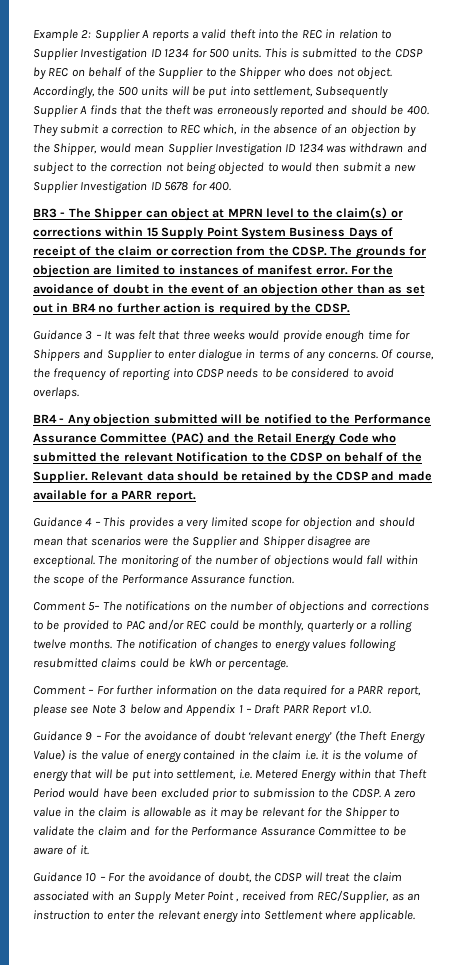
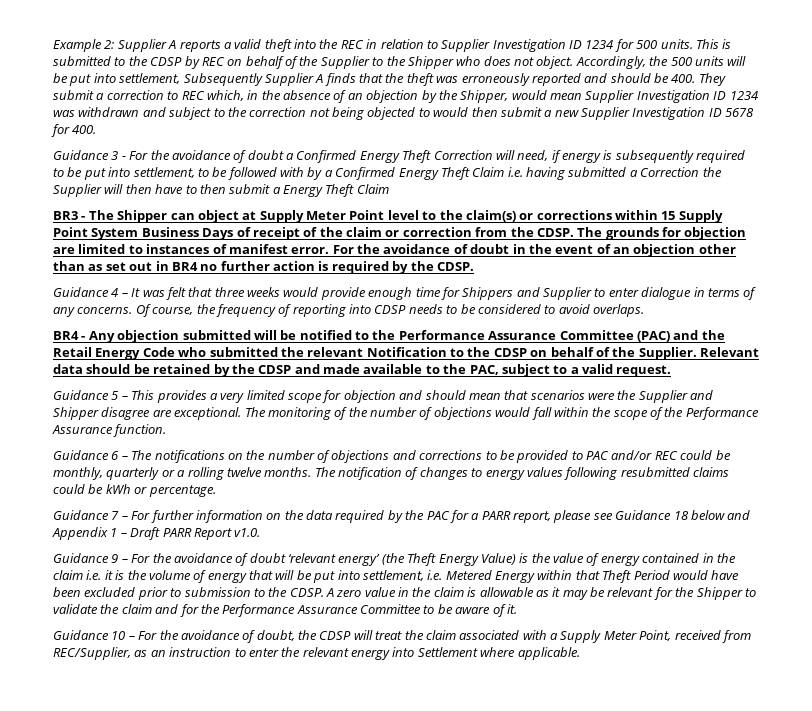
+ Guidance 3 - For the avoidance of doubt a Confirmed Energy Theft Correction will need, if energy is subsequently required to be put into settlement, to be followed with by a Confirmed Energy Theft Claim i.e. having submitted a Correction the Supplier will then have to then submit a Energy Theft Claim
- BR3 - The Shipper can object at MPRN level to the claim(s) or corrections within 15 Supply Point System Business Days of receipt of the claim or correction from the CDSP.
+ BR3 - The Shipper can object at Supply Meter Point level to the claim(s) or corrections within 15 Supply Point System Business Days of receipt of the claim or correction from the CDSP.
- Guidance 3 – It was felt that three weeks would provide enough time for Shippers and Supplier to enter dialogue in terms of any concerns.
+ Guidance 4 – It was felt that three weeks would provide enough time for Shippers and Supplier to enter dialogue in terms of any concerns.
- Relevant data should be retained by the CDSP and made available for a PARR report.
- Guidance 4 – This provides a very limited scope for objection and should mean that scenarios were the Supplier and Shipper disagree are exceptional.
+ Relevant data should be retained by the CDSP and made available to the PAC, subject to a valid request.
+ Guidance 5 – This provides a very limited scope for objection and should mean that scenarios were the Supplier and Shipper disagree are exceptional.
- Comment 5– The notifications on the number of objections and corrections to be provided to PAC and/or REC could be monthly, quarterly or a rolling twelve months.
+ Guidance 6 – The notifications on the number of objections and corrections to be provided to PAC and/or REC could be monthly, quarterly or a rolling twelve months.
- Comment – For further information on the data required for a PARR report, please see Note 3 below and Appendix 1 – Draft PARR Report v1.0.
+ Guidance 7 – For further information on the data required by the PAC for a PARR report, please see Guidance 18 below and Appendix 1 – Draft PARR Report v1.0.
- Guidance 10 – For the avoidance of doubt, the CDSP will treat the claim associated with an Supply Meter Point , received from REC/Supplier, as an instruction to enter the relevant energy into Settlement where applicable.
+ Guidance 10 – For the avoidance of doubt, the CDSP will treat the claim associated with a Supply Meter Point, received from REC/Supplier, as an instruction to enter the relevant energy into Settlement where applicable.

